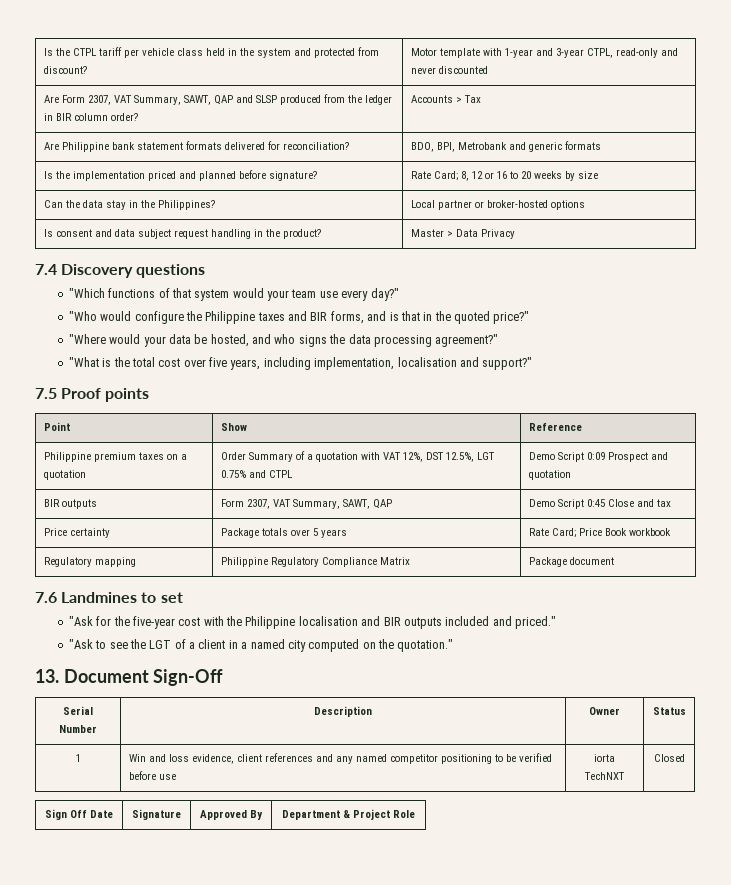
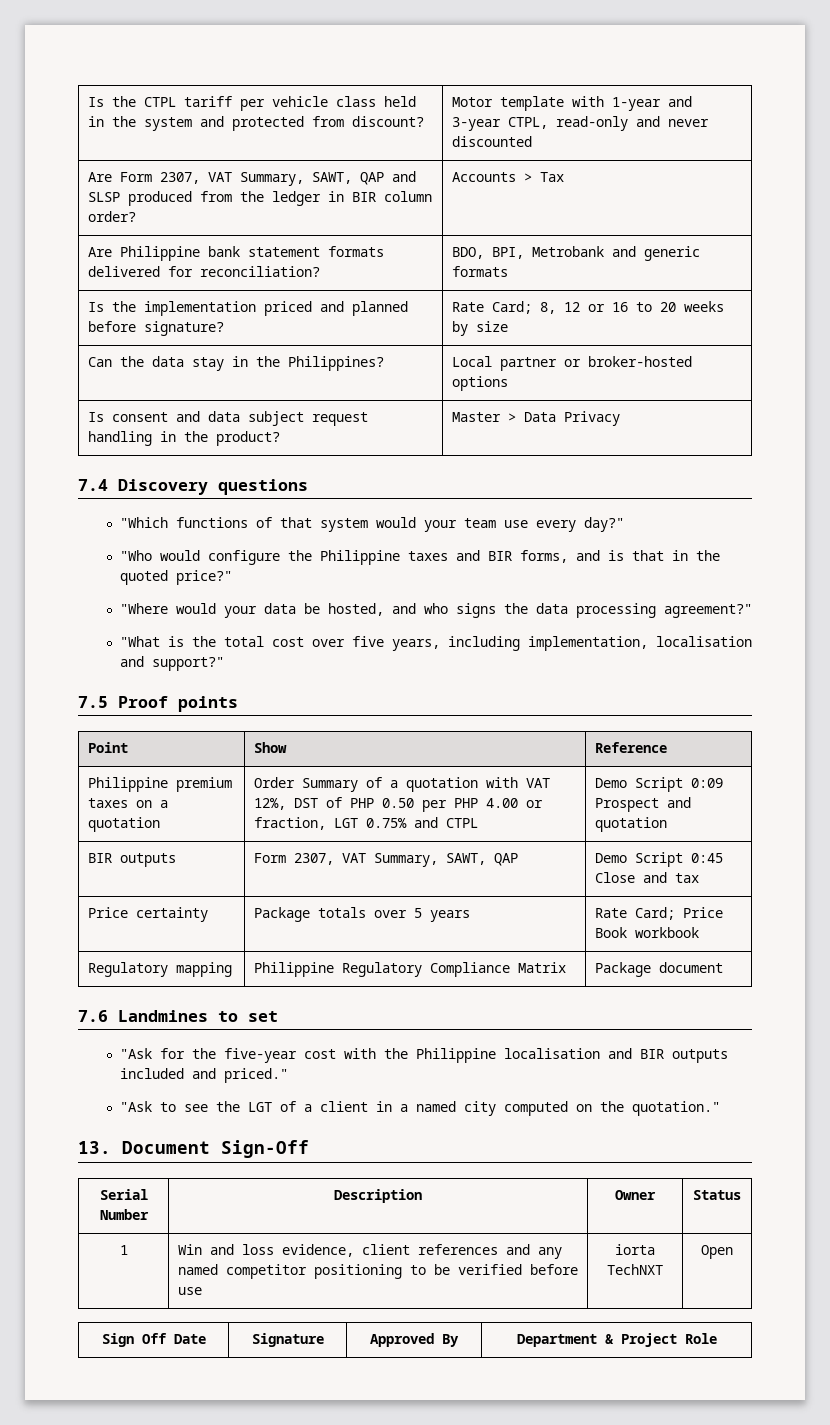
- Philippine premium taxes on a quotation | Order Summary of a quotation with VAT 12%, DST 12.5%, LGT 0.75% and CTPL | Demo Script 0:09 Prospect and quotation
+ Philippine premium taxes on a quotation | Order Summary of a quotation with VAT 12%, DST of PHP 0.50 per PHP 4.00 or fraction, LGT 0.75% and CTPL | Demo Script 0:09 Prospect and quotation
- 1 | Win and loss evidence, client references and any named competitor positioning to be verified before use | iorta TechNXT | Closed
+ 1 | Win and loss evidence, client references and any named competitor positioning to be verified before use | iorta TechNXT | Open

